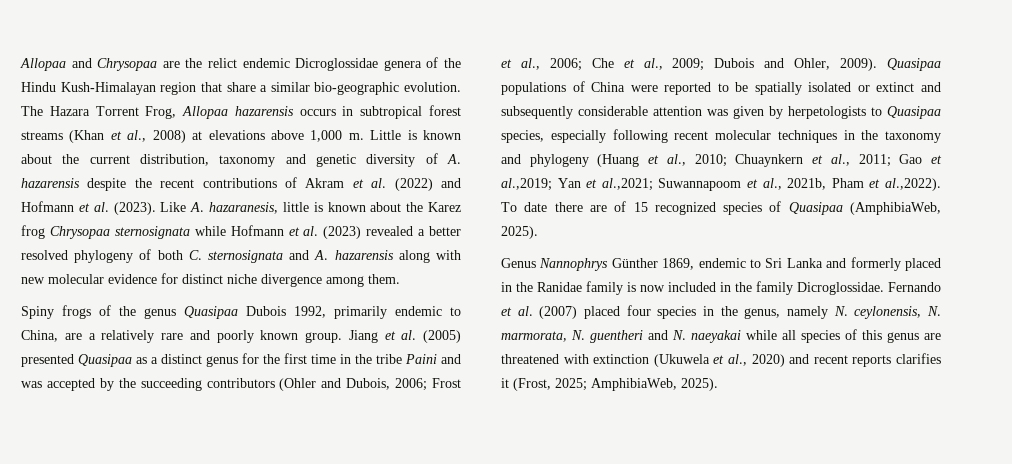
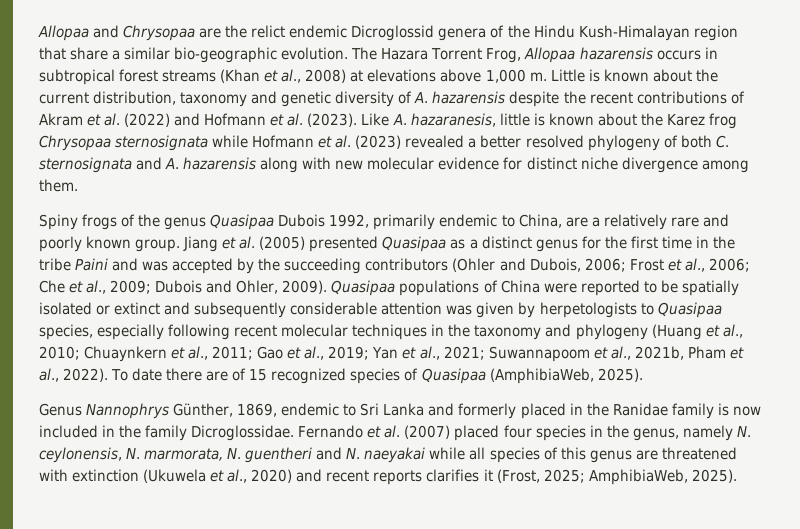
- Allopaa and Chrysopaa are the relict endemic Dicroglossidae genera of the Hindu Kush-Himalayan region that share a similar bio-geographic evolution.
+ Allopaa and Chrysopaa are the relict endemic Dicroglossid genera of the Hindu Kush-Himalayan region that share a similar bio-geographic evolution.
- Gao et al.,2019; Yan et al.,2021;
+ Gao et al., 2019; Yan et al., 2021;
- Suwannapoom et al., 2021b, Pham et al.,2022). To date there are of 15 recognized species of Quasipaa (AmphibiaWeb, 2025).
+ Suwannapoom et al., 2021b, Pham et al., 2022). To date there are of 15 recognized species of Quasipaa (AmphibiaWeb, 2025).
- Genus Nannophrys Günther 1869, endemic to Sri Lanka and formerly placed in the Ranidae family is now included in the family Dicroglossidae.
+ Genus Nannophrys Günther, 1869, endemic to Sri Lanka and formerly placed in the Ranidae family is now included in the family Dicroglossidae.

